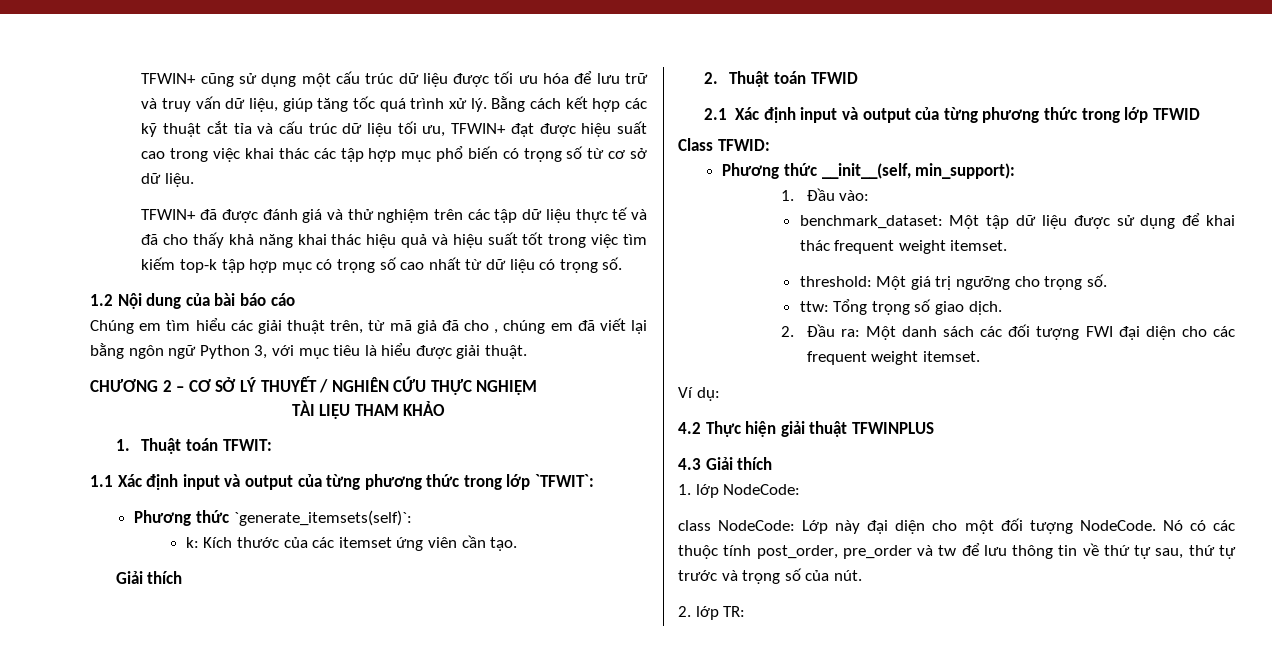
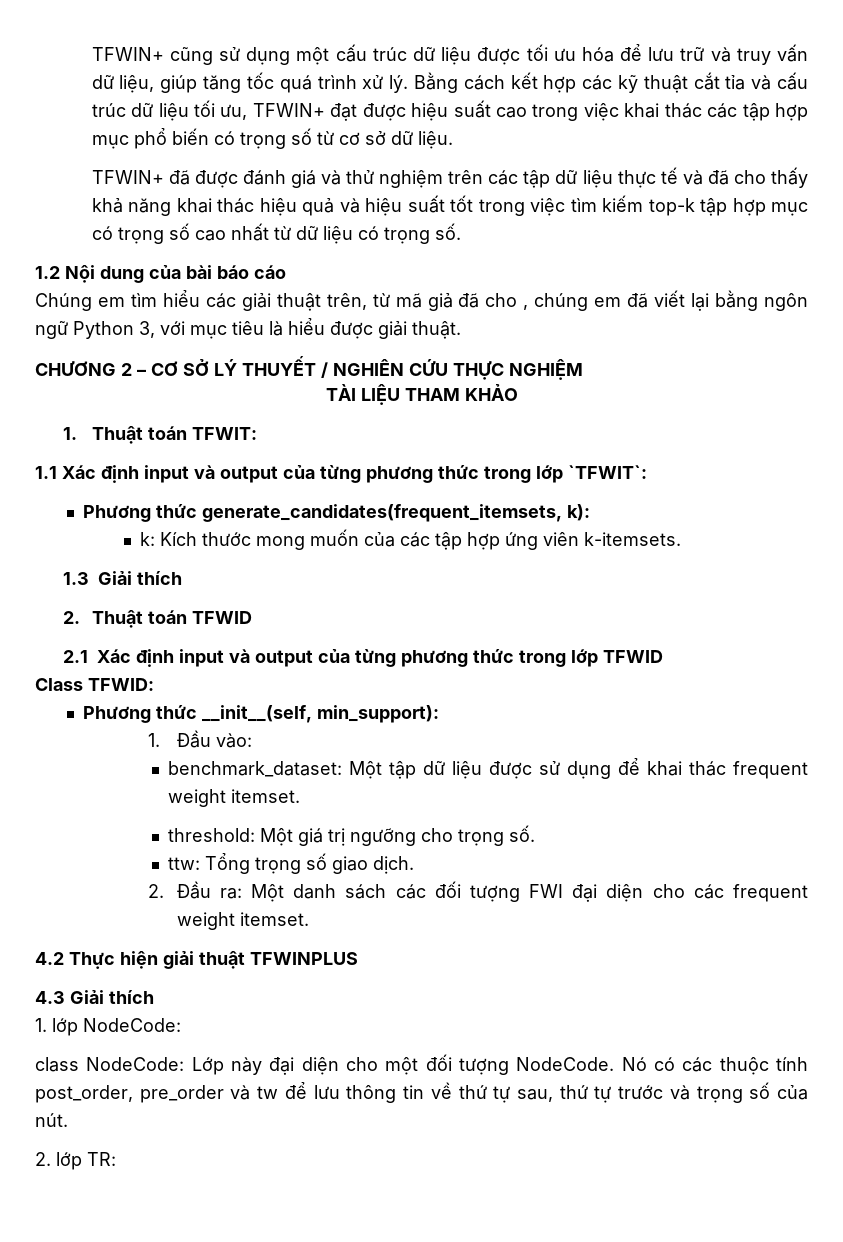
- Phương thức `generate_itemsets(self)`:
+ Phương thức generate_candidates(frequent_itemsets, k):
- k: Kích thước của các itemset ứng viên cần tạo.
- Giải thích
+ k: Kích thước mong muốn của các tập hợp ứng viên k-itemsets.
+ 1.3 Giải thích
- Ví dụ:

